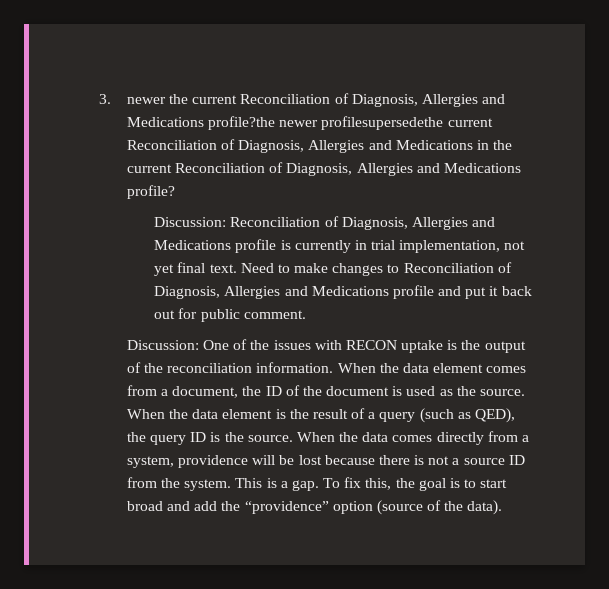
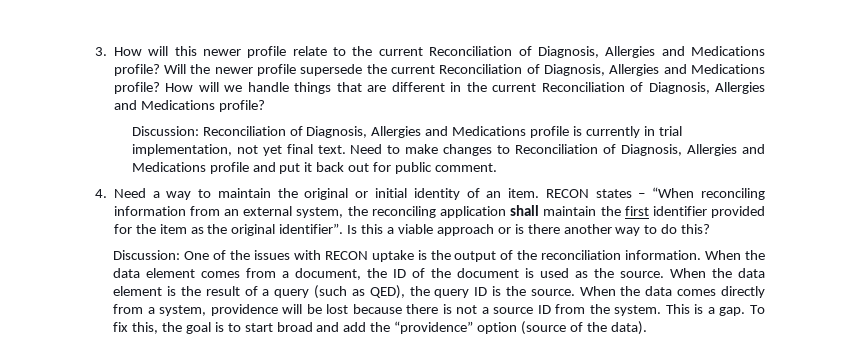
- 3. newer the current Reconciliation of Diagnosis, Allergies and Medications profile?the newer profilesupersedethe current Reconciliation of Diagnosis, Allergies and Medications in the current Reconciliation of Diagnosis, Allergies and Medications profile?
+ 3. How will this newer profile relate to the current Reconciliation of Diagnosis, Allergies and Medications profile? Will the newer profile supersede the current Reconciliation of Diagnosis, Allergies and Medications profile? How will we handle things that are different in the current Reconciliation of Diagnosis, Allergies and Medications profile?
+ 4. Need a way to maintain the original or initial identity of an item. RECON states – “When reconciling information from an external system, the reconciling application shall maintain the first identifier provided for the item as the original identifier”. Is this a viable approach or is there another way to do this?

